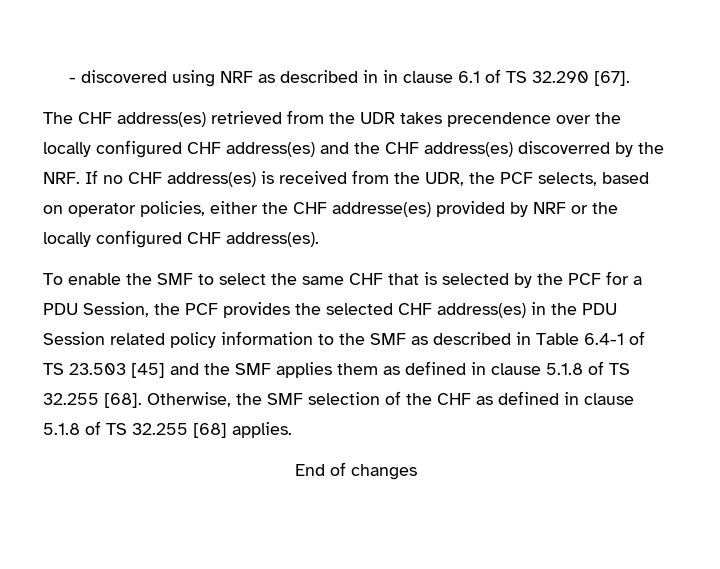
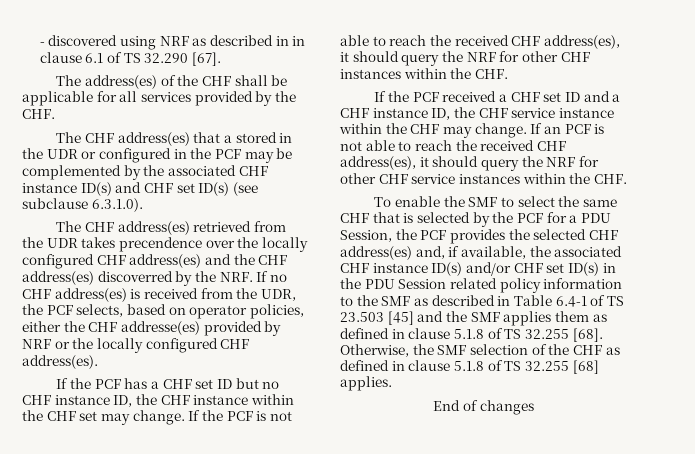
+ The address(es) of the CHF shall be applicable for all services provided by the CHF.
+ The CHF address(es) that a stored in the UDR or configured in the PCF may be complemented by the associated CHF instance ID(s) and CHF set ID(s) (see subclause 6.3.1.0).
+ If the PCF has a CHF set ID but no CHF instance ID, the CHF instance within the CHF set may change. If the PCF is not able to reach the received CHF address(es), it should query the NRF for other CHF instances within the CHF.
+ If the PCF received a CHF set ID and a CHF instance ID, the CHF service instance within the CHF may change. If an PCF is not able to reach the received CHF address(es), it should query the NRF for other CHF service instances within the CHF.
- To enable the SMF to select the same CHF that is selected by the PCF for a PDU Session, the PCF provides the selected CHF address(es) in the PDU Session related policy information to the SMF as described in Table 6.4-1 of TS 23.503 [45] and the SMF applies them as defined in clause 5.1.8 of TS 32.255 [68].
+ To enable the SMF to select the same CHF that is selected by the PCF for a PDU Session, the PCF provides the selected CHF address(es) and, if available, the associated CHF instance ID(s) and/or CHF set ID(s) in the PDU Session related policy information to the SMF as described in Table 6.4-1 of TS 23.503 [45] and the SMF applies them as defined in clause 5.1.8 of TS 32.255 [68].

